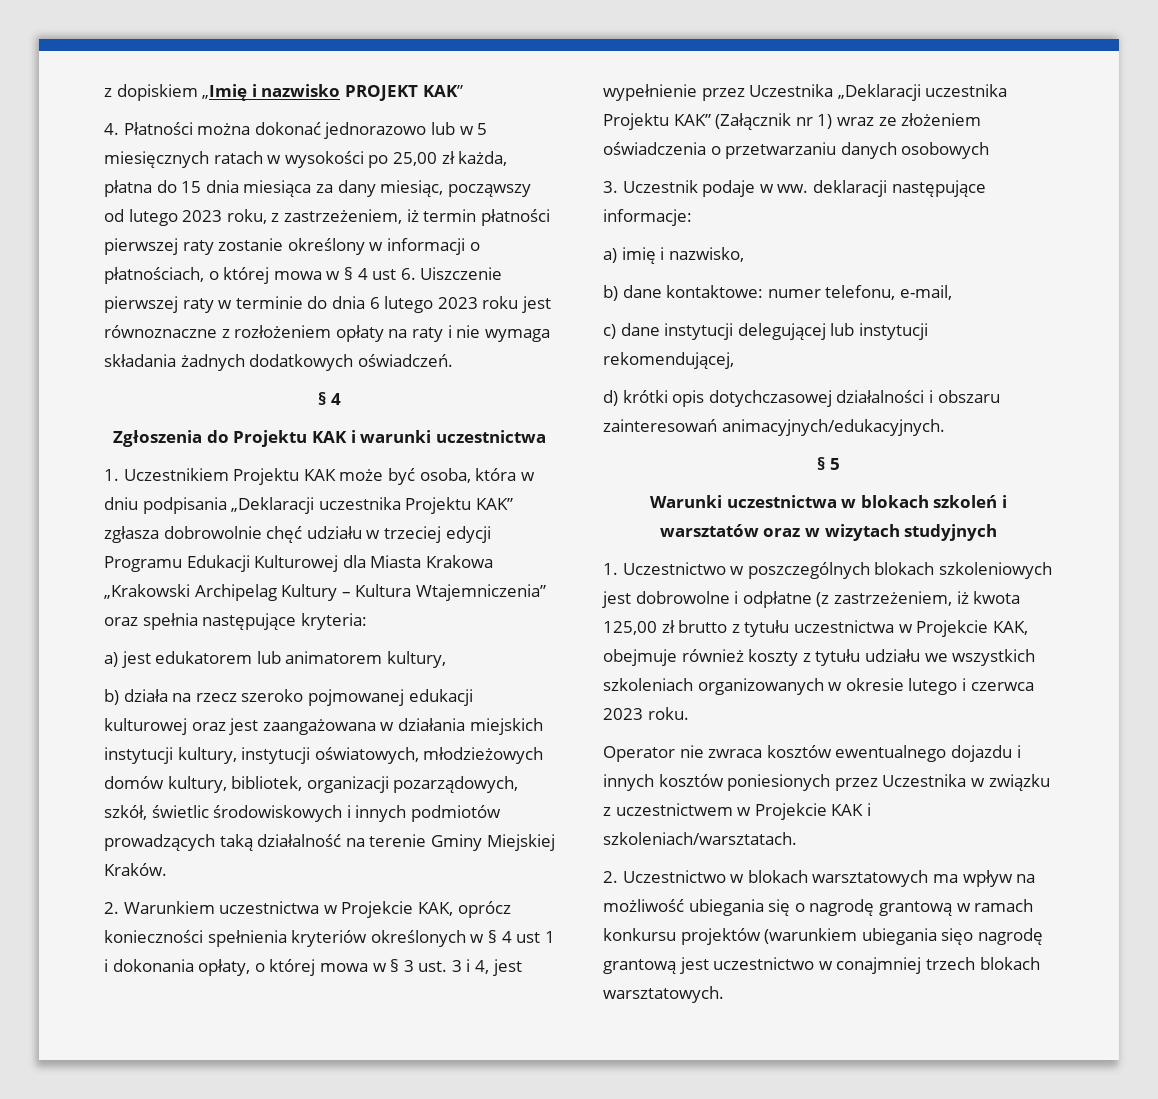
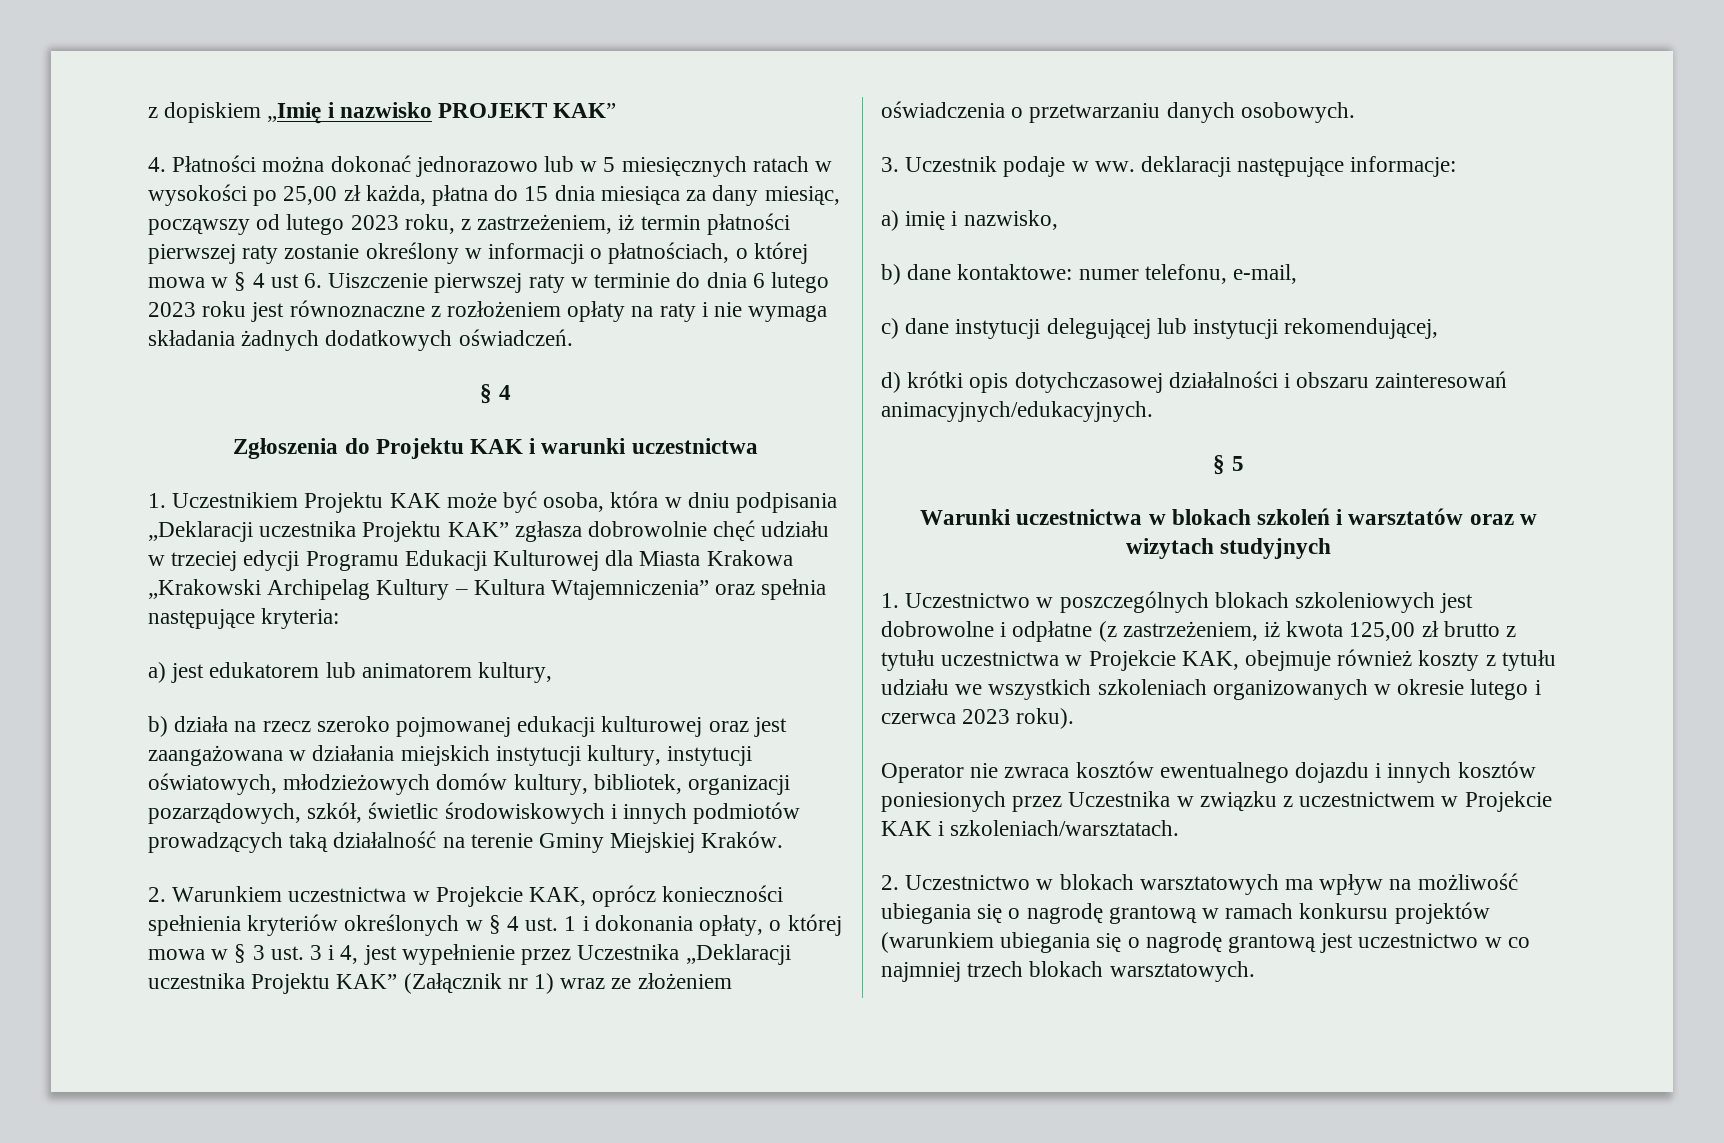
- 2. Warunkiem uczestnictwa w Projekcie KAK, oprócz konieczności spełnienia kryteriów określonych w § 4 ust 1 i dokonania opłaty, o której mowa w § 3 ust. 3 i 4, jest wypełnienie przez Uczestnika „Deklaracji uczestnika Projektu KAK” (Załącznik nr 1) wraz ze złożeniem oświadczenia o przetwarzaniu danych osobowych
+ 2. Warunkiem uczestnictwa w Projekcie KAK, oprócz konieczności spełnienia kryteriów określonych w § 4 ust. 1 i dokonania opłaty, o której mowa w § 3 ust. 3 i 4, jest wypełnienie przez Uczestnika „Deklaracji uczestnika Projektu KAK” (Załącznik nr 1) wraz ze złożeniem oświadczenia o przetwarzaniu danych osobowych.
- 1. Uczestnictwo w poszczególnych blokach szkoleniowych jest dobrowolne i odpłatne (z zastrzeżeniem, iż kwota 125,00 zł brutto z tytułu uczestnictwa w Projekcie KAK, obejmuje również koszty z tytułu udziału we wszystkich szkoleniach organizowanych w okresie lutego i czerwca 2023 roku.
+ 1. Uczestnictwo w poszczególnych blokach szkoleniowych jest dobrowolne i odpłatne (z zastrzeżeniem, iż kwota 125,00 zł brutto z tytułu uczestnictwa w Projekcie KAK, obejmuje również koszty z tytułu udziału we wszystkich szkoleniach organizowanych w okresie lutego i czerwca 2023 roku).
- 2. Uczestnictwo w blokach warsztatowych ma wpływ na możliwość ubiegania się o nagrodę grantową w ramach konkursu projektów (warunkiem ubiegania sięo nagrodę grantową jest uczestnictwo w conajmniej trzech blokach warsztatowych.
+ 2. Uczestnictwo w blokach warsztatowych ma wpływ na możliwość ubiegania się o nagrodę grantową w ramach konkursu projektów (warunkiem ubiegania się o nagrodę grantową jest uczestnictwo w co najmniej trzech blokach warsztatowych.

